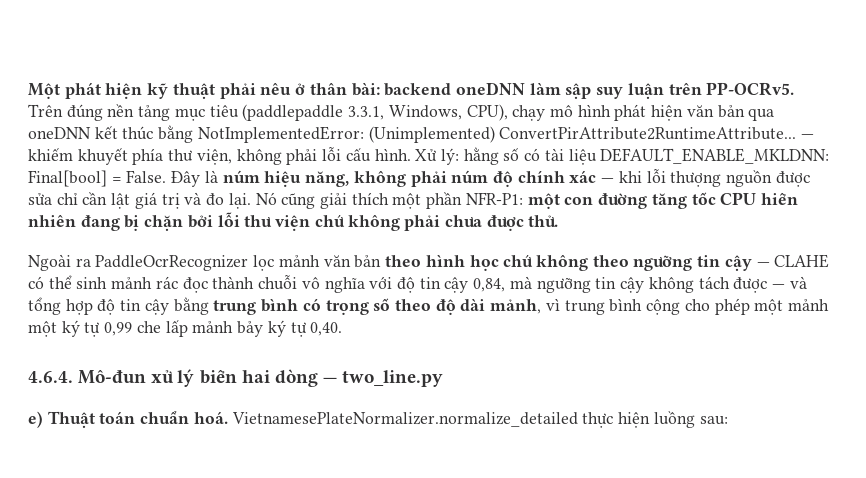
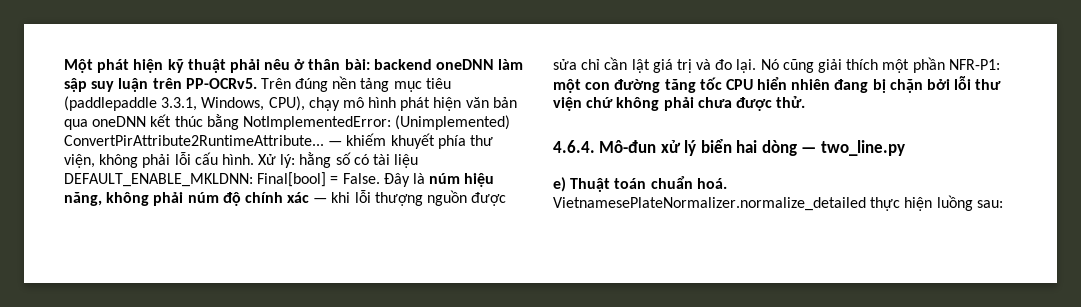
- Ngoài ra PaddleOcrRecognizer lọc mảnh văn bản theo hình học chứ không theo ngưỡng tin cậy — CLAHE có thể sinh mảnh rác đọc thành chuỗi vô nghĩa với độ tin cậy 0,84, mà ngưỡng tin cậy không tách được — và tổng hợp độ tin cậy bằng trung bình có trọng số theo độ dài mảnh, vì trung bình cộng cho phép một mảnh một ký tự 0,99 che lấp mảnh bảy ký tự 0,40.

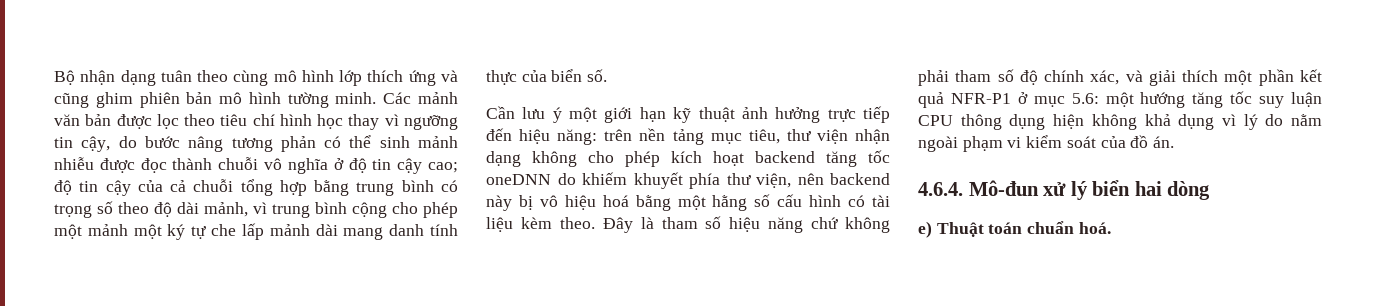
- Một phát hiện kỹ thuật phải nêu ở thân bài: backend oneDNN làm sập suy luận trên PP-OCRv5. Trên đúng nền tảng mục tiêu (paddlepaddle 3.3.1, Windows, CPU), chạy mô hình phát hiện văn bản qua oneDNN kết thúc bằng NotImplementedError: (Unimplemented) ConvertPirAttribute2RuntimeAttribute... — khiếm khuyết phía thư viện, không phải lỗi cấu hình. Xử lý: hằng số có tài liệu DEFAULT_ENABLE_MKLDNN: Final[bool] = False. Đây là núm hiệu năng, không phải núm độ chính xác — khi lỗi thượng nguồn được sửa chỉ cần lật giá trị và đo lại. Nó cũng giải thích một phần NFR-P1: một con đường tăng tốc CPU hiển nhiên đang bị chặn bởi lỗi thư viện chứ không phải chưa được thử.
+ Bộ nhận dạng tuân theo cùng mô hình lớp thích ứng và cũng ghim phiên bản mô hình tường minh. Các mảnh văn bản được lọc theo tiêu chí hình học thay vì ngưỡng tin cậy, do bước nâng tương phản có thể sinh mảnh nhiễu được đọc thành chuỗi vô nghĩa ở độ tin cậy cao; độ tin cậy của cả chuỗi tổng hợp bằng trung bình có trọng số theo độ dài mảnh, vì trung bình cộng cho phép một mảnh một ký tự che lấp mảnh dài mang danh tính thực của biển số.
+ Cần lưu ý một giới hạn kỹ thuật ảnh hưởng trực tiếp đến hiệu năng: trên nền tảng mục tiêu, thư viện nhận dạng không cho phép kích hoạt backend tăng tốc oneDNN do khiếm khuyết phía thư viện, nên backend này bị vô hiệu hoá bằng một hằng số cấu hình có tài liệu kèm theo. Đây là tham số hiệu năng chứ không phải tham số độ chính xác, và giải thích một phần kết quả NFR-P1 ở mục 5.6: một hướng tăng tốc suy luận CPU thông dụng hiện không khả dụng vì lý do nằm ngoài phạm vi kiểm soát của đồ án.
- 4.6.4. Mô-đun xử lý biển hai dòng — two_line.py
+ 4.6.4. Mô-đun xử lý biển hai dòng
- VietnamesePlateNormalizer.normalize_detailed thực hiện luồng sau:

